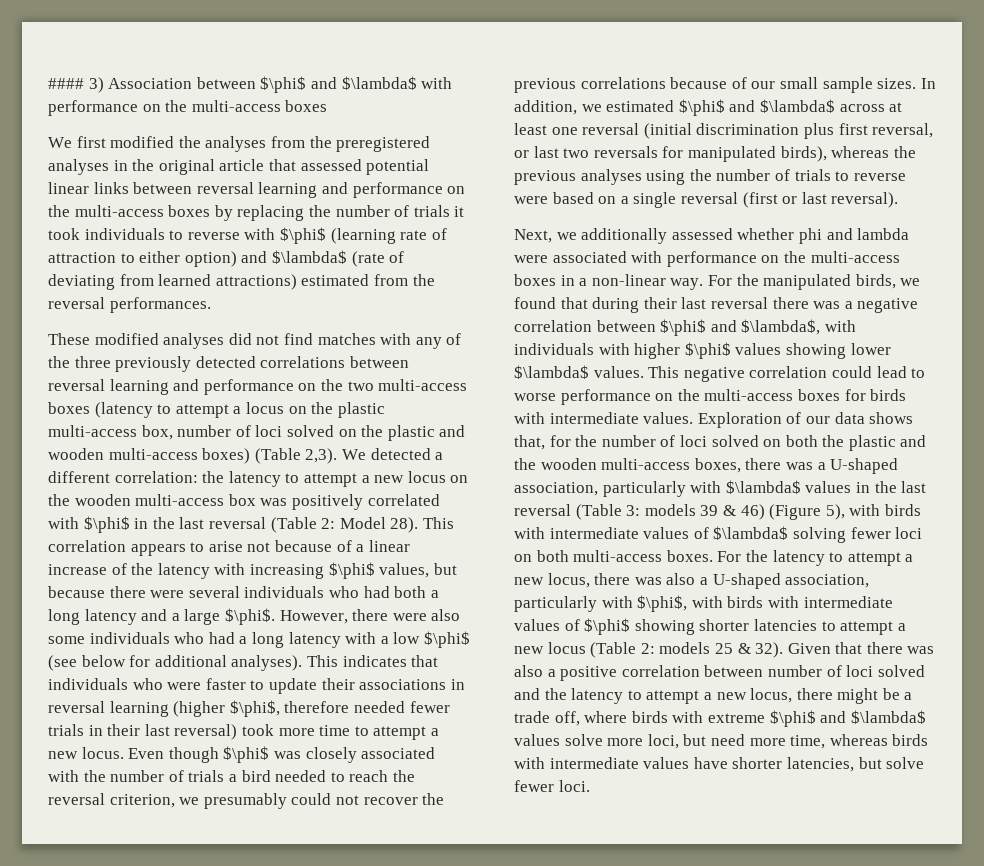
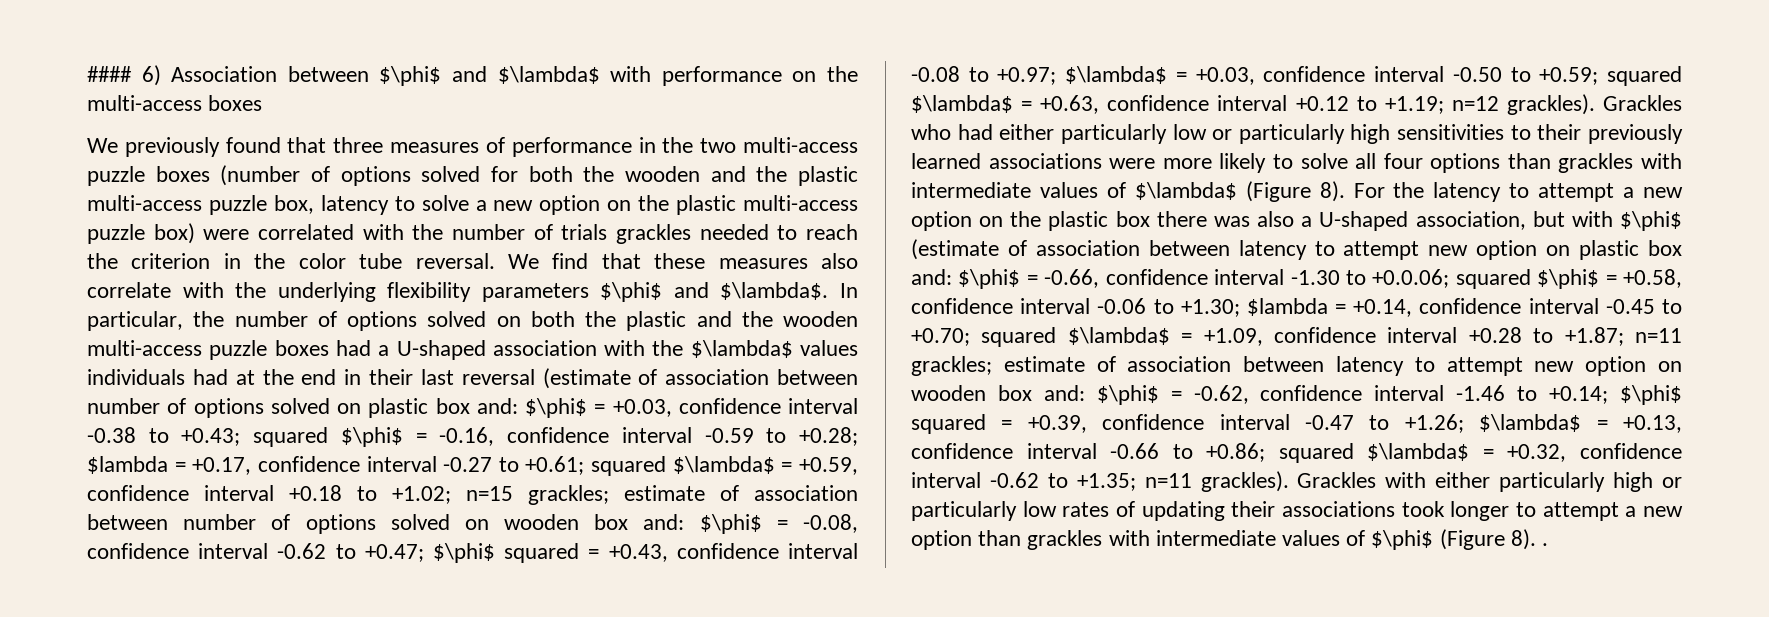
- #### 3) Association between $\phi$ and $\lambda$ with performance on the multi-access boxes
+ #### 6) Association between $\phi$ and $\lambda$ with performance on the multi-access boxes
- We first modified the analyses from the preregistered analyses in the original article that assessed potential linear links between reversal learning and performance on the multi-access boxes by replacing the number of trials it took individuals to reverse with $\phi$ (learning rate of attraction to either option) and $\lambda$ (rate of deviating from learned attractions) estimated from the reversal performances.
- These modified analyses did not find matches with any of the three previously detected correlations between reversal learning and performance on the two multi-access boxes (latency to attempt a locus on the plastic multi-access box, number of loci solved on the plastic and wooden multi-access boxes) (Table 2,3). We detected a different correlation: the latency to attempt a new locus on the wooden multi-access box was positively correlated with $\phi$ in the last reversal (Table 2: Model 28). This correlation appears to arise not because of a linear increase of the latency with increasing $\phi$ values, but because there were several individuals who had both a long latency and a large $\phi$. However, there were also some individuals who had a long latency with a low $\phi$ (see below for additional analyses). This indicates that individuals who were faster to update their associations in reversal learning (higher $\phi$, therefore needed fewer trials in their last reversal) took more time to attempt a new locus. Even though $\phi$ was closely associated with the number of trials a bird needed to reach the reversal criterion, we presumably could not recover the previous correlations because of our small sample sizes. In addition, we estimated $\phi$ and $\lambda$ across at least one reversal (initial discrimination plus first reversal, or last two reversals for manipulated birds), whereas the previous analyses using the number of trials to reverse were based on a single reversal (first or last reversal).
- Next, we additionally assessed whether phi and lambda were associated with performance on the multi-access boxes in a non-linear way. For the manipulated birds, we found that during their last reversal there was a negative correlation between $\phi$ and $\lambda$, with individuals with higher $\phi$ values showing lower $\lambda$ values. This negative correlation could lead to worse performance on the multi-access boxes for birds with intermediate values. Exploration of our data shows that, for the number of loci solved on both the plastic and the wooden multi-access boxes, there was a U-shaped association, particularly with $\lambda$ values in the last reversal (Table 3: models 39 & 46) (Figure 5), with birds with intermediate values of $\lambda$ solving fewer loci on both multi-access boxes.
+ We previously found that three measures of performance in the two multi-access puzzle boxes (number of options solved for both the wooden and the plastic multi-access puzzle box, latency to solve a new option on the plastic multi-access puzzle box) were correlated with the number of trials grackles needed to reach the criterion in the color tube reversal. We find that these measures also correlate with the underlying flexibility parameters $\phi$ and $\lambda$. In particular, the number of options solved on both the plastic and the wooden multi-access puzzle boxes had a U-shaped association with the $\lambda$ values individuals had at the end in their last reversal (estimate of association between number of options solved on plastic box and: $\phi$ = +0.03, confidence interval -0.38 to +0.43; squared $\phi$ = -0.16, confidence interval -0.59 to +0.28; $lambda = +0.17, confidence interval -0.27 to +0.61; squared $\lambda$ = +0.59, confidence interval +0.18 to +1.02; n=15 grackles; estimate of association between number of options solved on wooden box and: $\phi$ = -0.08, confidence interval -0.62 to +0.47; $\phi$ squared = +0.43, confidence interval -0.08 to +0.97; $\lambda$ = +0.03, confidence interval -0.50 to +0.59; squared $\lambda$ = +0.63, confidence interval +0.12 to +1.19; n=12 grackles). Grackles who had either particularly low or particularly high sensitivities to their previously learned associations were more likely to solve all four options than grackles with intermediate values of $\lambda$ (Figure 8).
- For the latency to attempt a new locus, there was also a U-shaped association, particularly with $\phi$, with birds with intermediate values of $\phi$ showing shorter latencies to attempt a new locus (Table 2: models 25 & 32). Given that there was also a positive correlation between number of loci solved and the latency to attempt a new locus, there might be a trade off, where birds with extreme $\phi$ and $\lambda$ values solve more loci, but need more time, whereas birds with intermediate values have shorter latencies, but solve fewer loci.
+ For the latency to attempt a new option on the plastic box there was also a U-shaped association, but with $\phi$ (estimate of association between latency to attempt new option on plastic box and: $\phi$ = -0.66, confidence interval -1.30 to +0.0.06; squared $\phi$ = +0.58, confidence interval -0.06 to +1.30; $lambda = +0.14, confidence interval -0.45 to +0.70; squared $\lambda$ = +1.09, confidence interval +0.28 to +1.87; n=11 grackles; estimate of association between latency to attempt new option on wooden box and: $\phi$ = -0.62, confidence interval -1.46 to +0.14; $\phi$ squared = +0.39, confidence interval -0.47 to +1.26; $\lambda$ = +0.13, confidence interval -0.66 to +0.86; squared $\lambda$ = +0.32, confidence interval -0.62 to +1.35; n=11 grackles). Grackles with either particularly high or particularly low rates of updating their associations took longer to attempt a new option than grackles with intermediate values of $\phi$ (Figure 8). .

